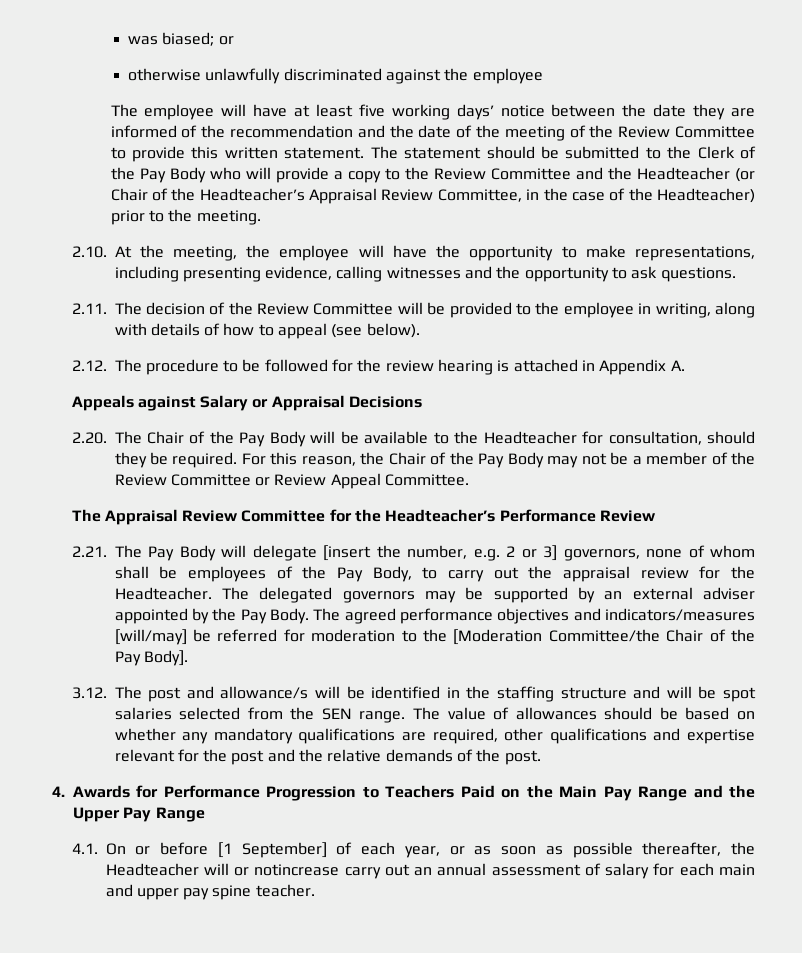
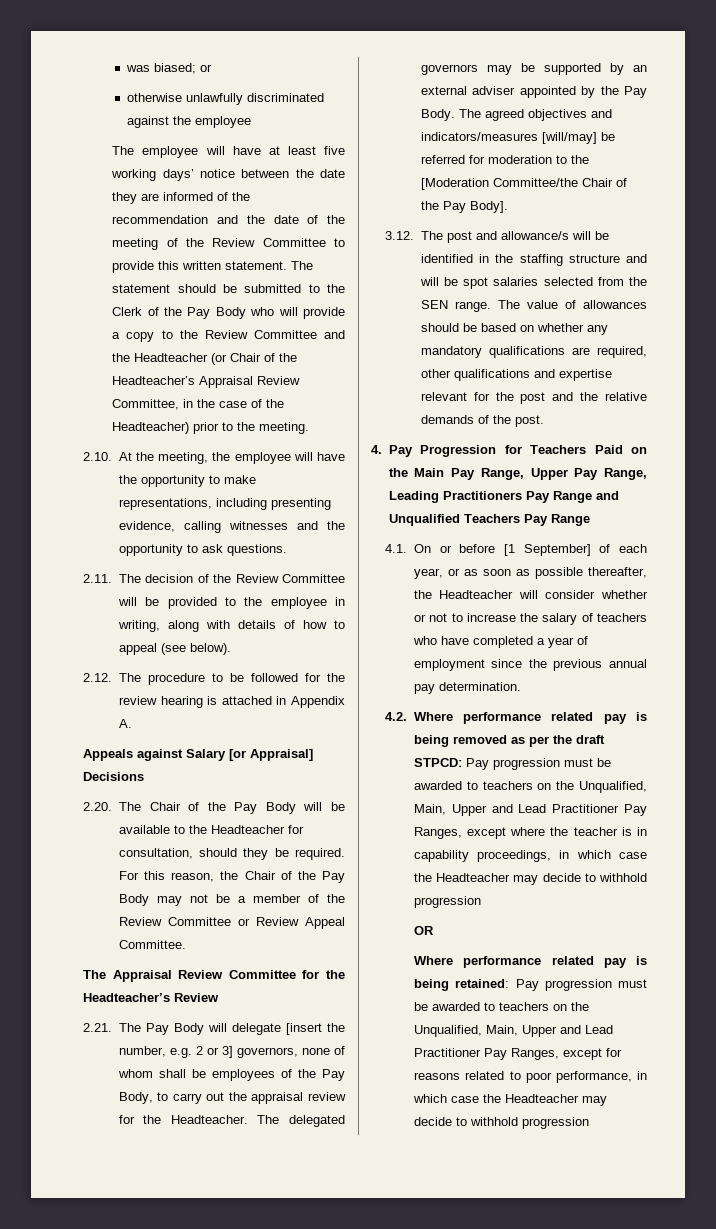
- Appeals against Salary or Appraisal Decisions
+ Appeals against Salary [or Appraisal] Decisions
- The Appraisal Review Committee for the Headteacher’s Performance Review
+ The Appraisal Review Committee for the Headteacher’s Review
- The agreed performance objectives and indicators/measures [will/may] be referred for moderation to the [Moderation Committee/the Chair of the Pay Body].
+ The agreed objectives and indicators/measures [will/may] be referred for moderation to the [Moderation Committee/the Chair of the Pay Body].
- 4. Awards for Performance Progression to Teachers Paid on the Main Pay Range and the Upper Pay Range
+ 4. Pay Progression for Teachers Paid on the Main Pay Range, Upper Pay Range, Leading Practitioners Pay Range and Unqualified Teachers Pay Range
- 4.1. On or before [1 September] of each year, or as soon as possible thereafter, the Headteacher will or notincrease carry out an annual assessment of salary for each main and upper pay spine teacher.
+ 4.1. On or before [1 September] of each year, or as soon as possible thereafter, the Headteacher will consider whether or not to increase the salary of teachers who have completed a year of employment since the previous annual pay determination.
+ 4.2. Where performance related pay is being removed as per the draft STPCD: Pay progression must be awarded to teachers on the Unqualified, Main, Upper and Lead Practitioner Pay Ranges, except where the teacher is in capability proceedings, in which case the Headteacher may decide to withhold progression
+ OR
+ Where performance related pay is being retained: Pay progression must be awarded to teachers on the Unqualified, Main, Upper and Lead Practitioner Pay Ranges, except for reasons related to poor performance, in which case the Headteacher may decide to withhold progression

